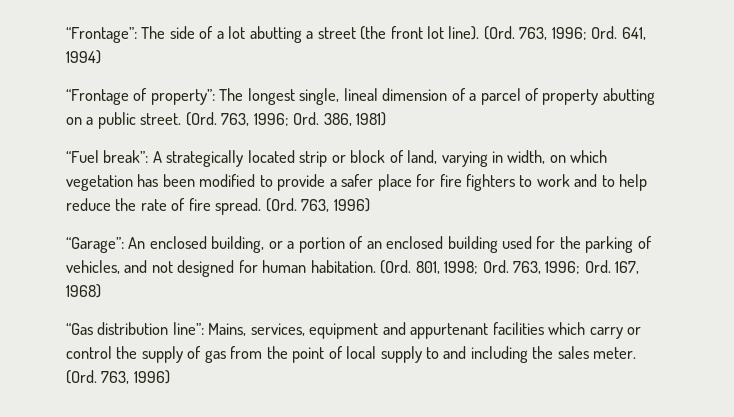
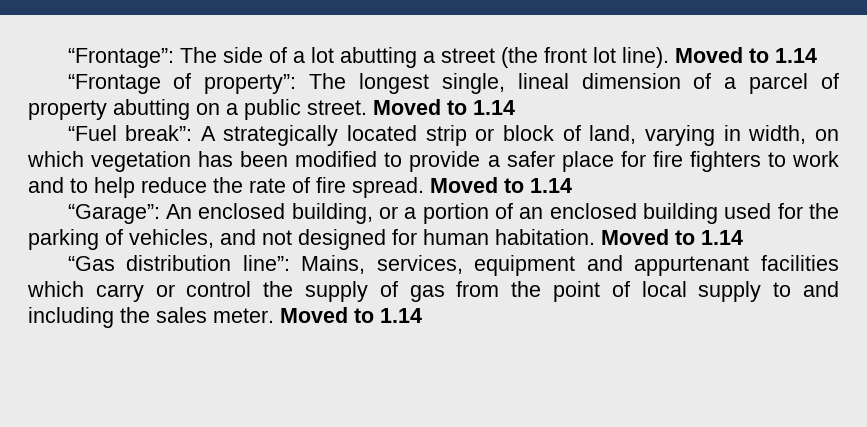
- “Frontage”: The side of a lot abutting a street (the front lot line). (Ord. 763, 1996; Ord. 641, 1994)
+ “Frontage”: The side of a lot abutting a street (the front lot line). Moved to 1.14
- “Frontage of property”: The longest single, lineal dimension of a parcel of property abutting on a public street. (Ord. 763, 1996; Ord. 386, 1981)
+ “Frontage of property”: The longest single, lineal dimension of a parcel of property abutting on a public street. Moved to 1.14
- “Fuel break”: A strategically located strip or block of land, varying in width, on which vegetation has been modified to provide a safer place for fire fighters to work and to help reduce the rate of fire spread. (Ord. 763, 1996)
+ “Fuel break”: A strategically located strip or block of land, varying in width, on which vegetation has been modified to provide a safer place for fire fighters to work and to help reduce the rate of fire spread. Moved to 1.14
- “Garage”: An enclosed building, or a portion of an enclosed building used for the parking of vehicles, and not designed for human habitation. (Ord. 801, 1998; Ord. 763, 1996; Ord. 167, 1968)
+ “Garage”: An enclosed building, or a portion of an enclosed building used for the parking of vehicles, and not designed for human habitation. Moved to 1.14
- “Gas distribution line”: Mains, services, equipment and appurtenant facilities which carry or control the supply of gas from the point of local supply to and including the sales meter. (Ord. 763, 1996)
+ “Gas distribution line”: Mains, services, equipment and appurtenant facilities which carry or control the supply of gas from the point of local supply to and including the sales meter. Moved to 1.14

